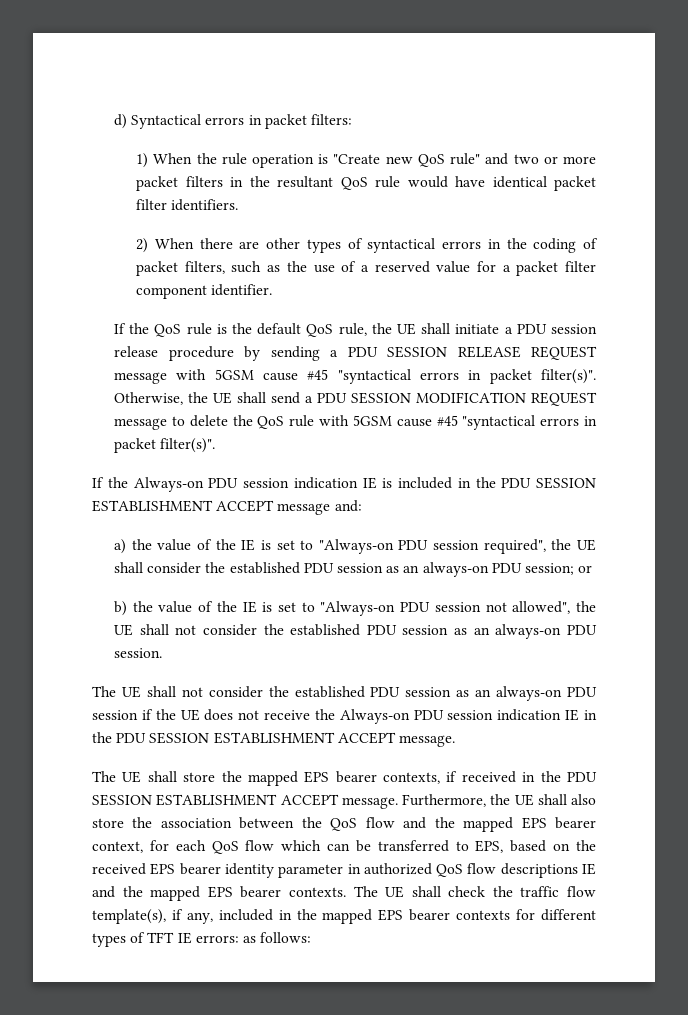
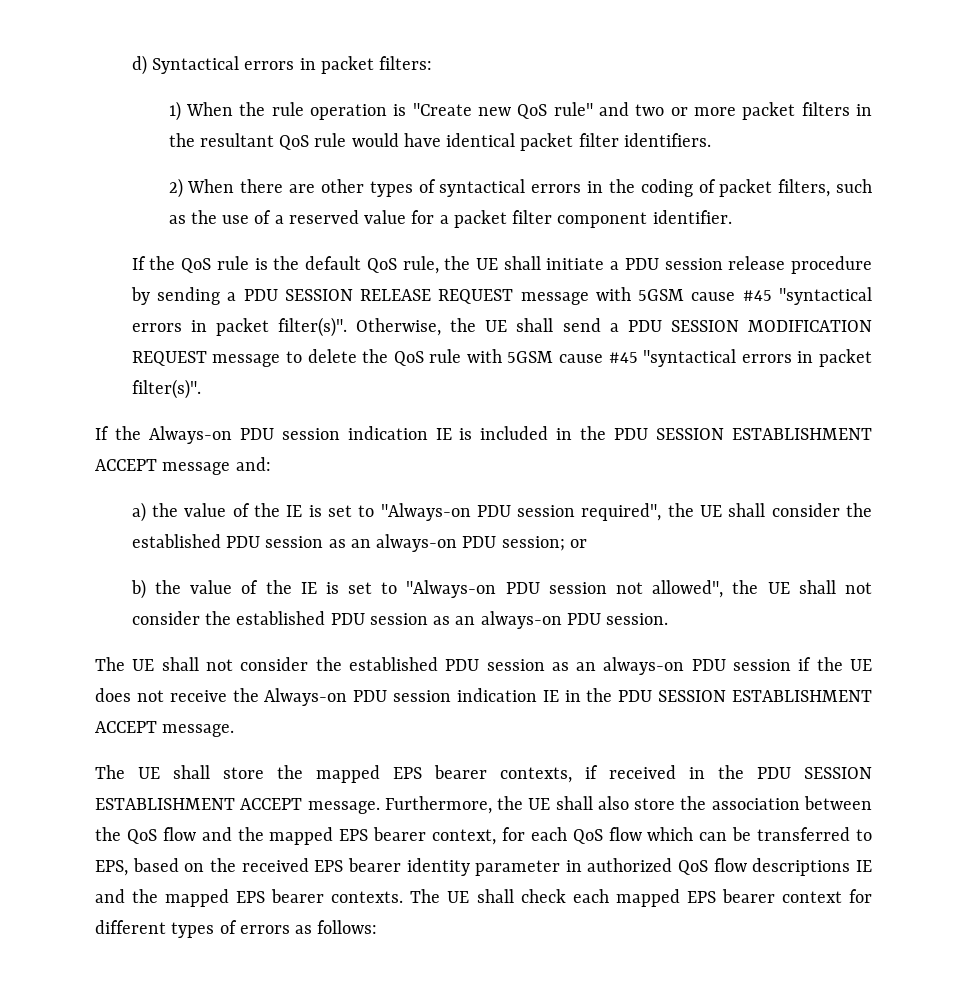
- The UE shall check the traffic flow template(s), if any, included in the mapped EPS bearer contexts for different types of TFT IE errors: as follows:
+ The UE shall check each mapped EPS bearer context for different types of errors as follows:

